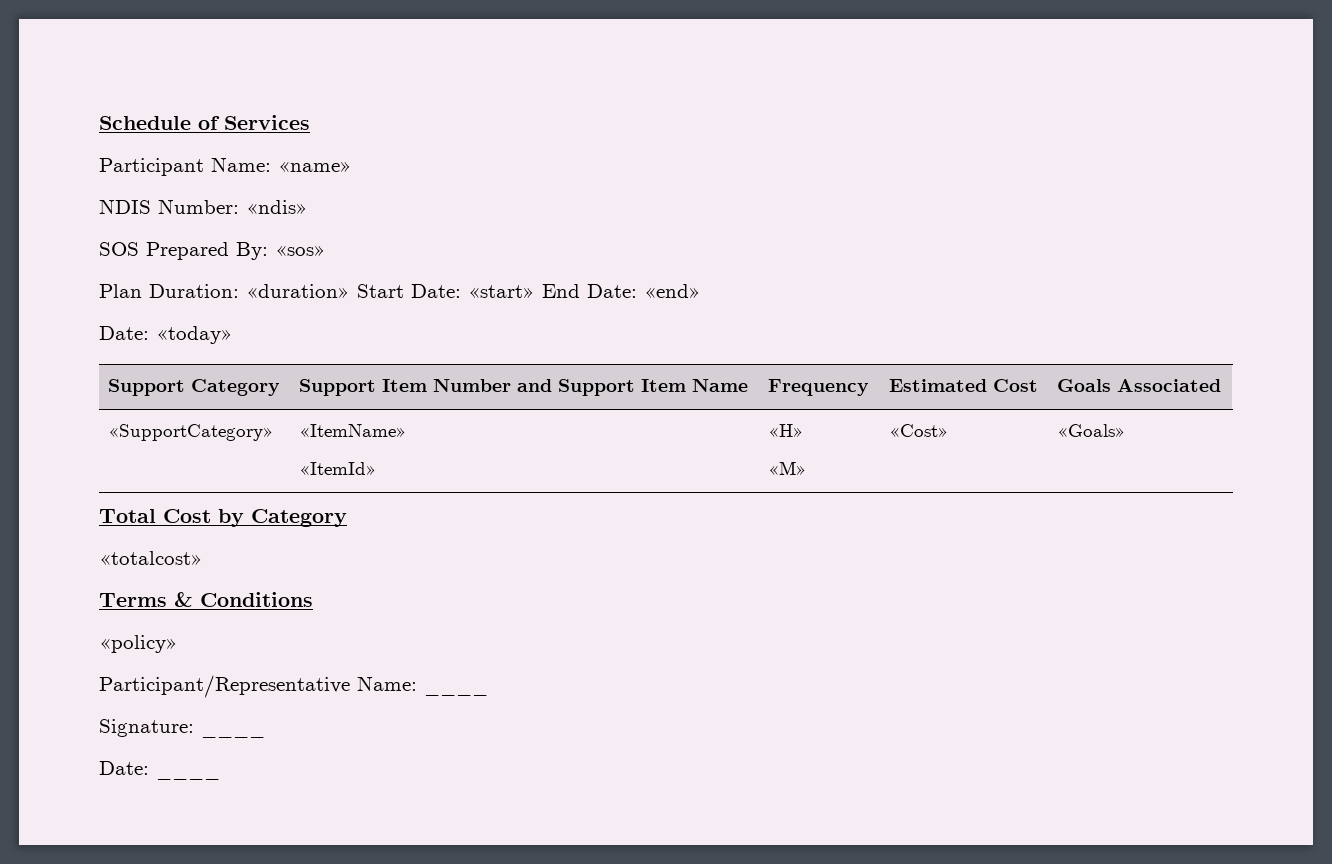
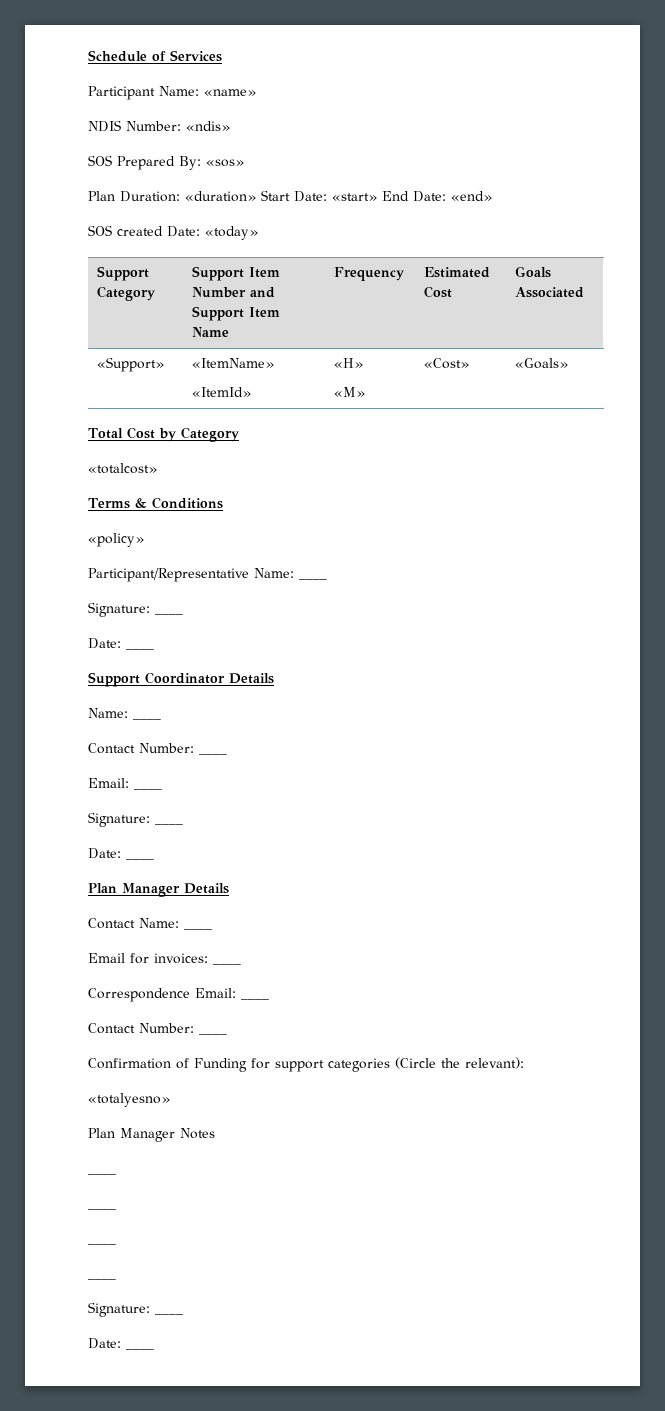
- Date: «today»
+ SOS created Date: «today»
- «SupportCategory» | «ItemName»
+ «Support» | «ItemName»
+ Support Coordinator Details
+ Name: ____
+ Contact Number: ____
+ Email: ____
+ Signature: ____
+ Date: ____
+ Plan Manager Details
+ Contact Name: ____
+ Email for invoices: ____
+ Correspondence Email: ____
+ Contact Number: ____
+ Confirmation of Funding for support categories (Circle the relevant):
+ «totalyesno»
+ Plan Manager Notes
+ ____
+ ____
+ ____
+ ____
+ Signature: ____
+ Date: ____

